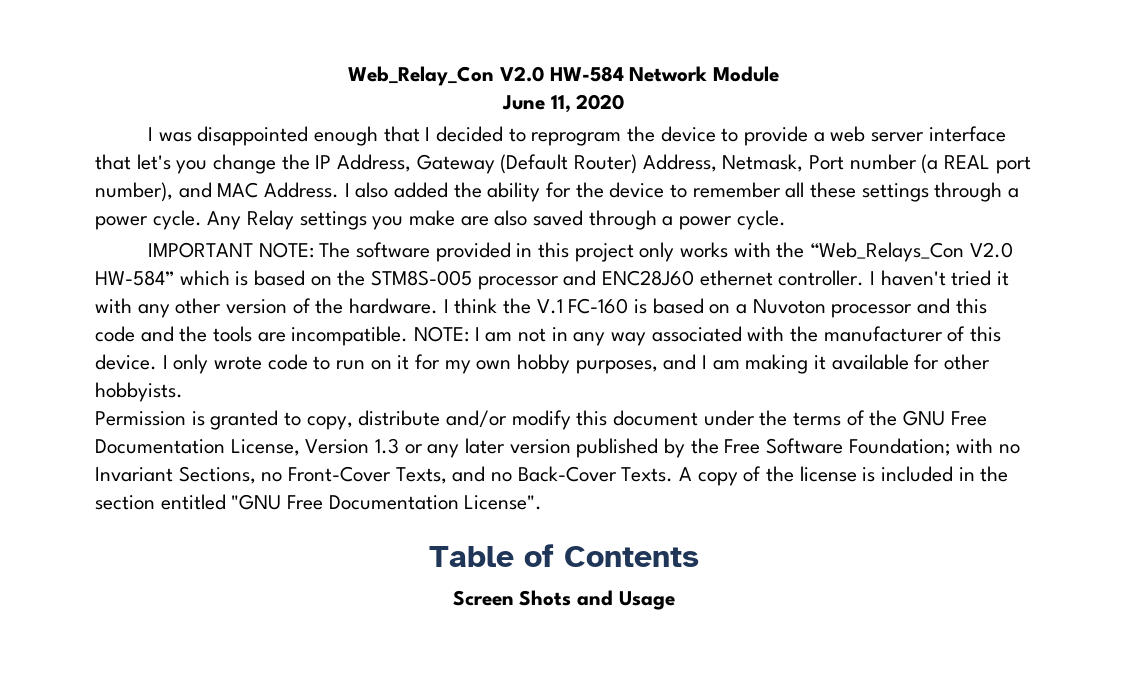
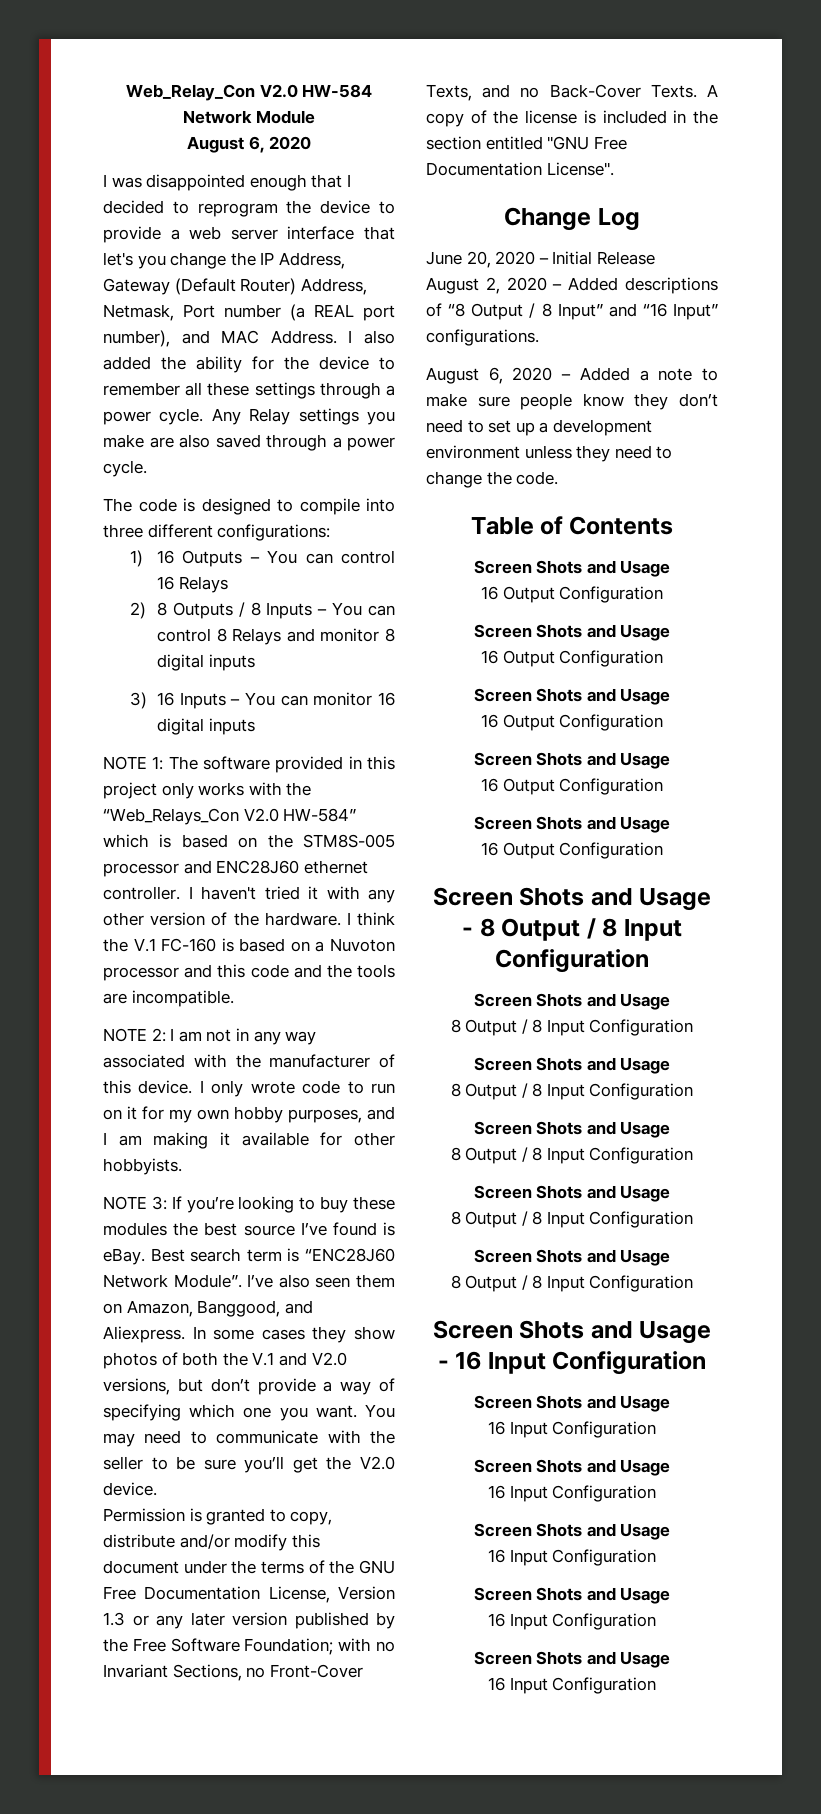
  Web_Relay_Con V2.0 HW-584 Network Module
- June 11, 2020
+ August 6, 2020
- IMPORTANT NOTE: The software provided in this project only works with the “Web_Relays_Con V2.0 HW-584” which is based on the STM8S-005 processor and ENC28J60 ethernet controller.
+ The code is designed to compile into three different configurations:
+ 1) 16 Outputs – You can control 16 Relays
+ 2) 8 Outputs / 8 Inputs – You can control 8 Relays and monitor 8 digital inputs
+ 3) 16 Inputs – You can monitor 16 digital inputs
+ NOTE 1: The software provided in this project only works with the “Web_Relays_Con V2.0 HW-584” which is based on the STM8S-005 processor and ENC28J60 ethernet controller.
- I think the V.1 FC-160 is based on a Nuvoton processor and this code and the tools are incompatible. NOTE: I am not in any way associated with the manufacturer of this device.
+ I think the V.1 FC-160 is based on a Nuvoton processor and this code and the tools are incompatible.
+ NOTE 2: I am not in any way associated with the manufacturer of this device.
+ NOTE 3: If you’re looking to buy these modules the best source I’ve found is eBay. Best search term is “ENC28J60 Network Module”. I’ve also seen them on Amazon, Banggood, and Aliexpress. In some cases they show photos of both the V.1 and V2.0 versions, but don’t provide a way of specifying which one you want. You may need to communicate with the seller to be sure you’ll get the V2.0 device.
+ Change Log
+ June 20, 2020 – Initial Release
+ August 2, 2020 – Added descriptions of “8 Output / 8 Input” and “16 Input” configurations.
+ August 6, 2020 – Added a note to make sure people know they don’t need to set up a development environment unless they need to change the code.
  Table of Contents
  Screen Shots and Usage
+ 16 Output Configuration
+ Screen Shots and Usage
+ 16 Output Configuration
+ Screen Shots and Usage
+ 16 Output Configuration
+ Screen Shots and Usage
+ 16 Output Configuration
+ Screen Shots and Usage
+ 16 Output Configuration
+ Screen Shots and Usage - 8 Output / 8 Input Configuration
+ Screen Shots and Usage
+ 8 Output / 8 Input Configuration
+ Screen Shots and Usage
+ 8 Output / 8 Input Configuration
+ Screen Shots and Usage
+ 8 Output / 8 Input Configuration
+ Screen Shots and Usage
+ 8 Output / 8 Input Configuration
+ Screen Shots and Usage
+ 8 Output / 8 Input Configuration
+ Screen Shots and Usage - 16 Input Configuration
+ Screen Shots and Usage
+ 16 Input Configuration
+ Screen Shots and Usage
+ 16 Input Configuration
+ Screen Shots and Usage
+ 16 Input Configuration
+ Screen Shots and Usage
+ 16 Input Configuration
+ Screen Shots and Usage
+ 16 Input Configuration

